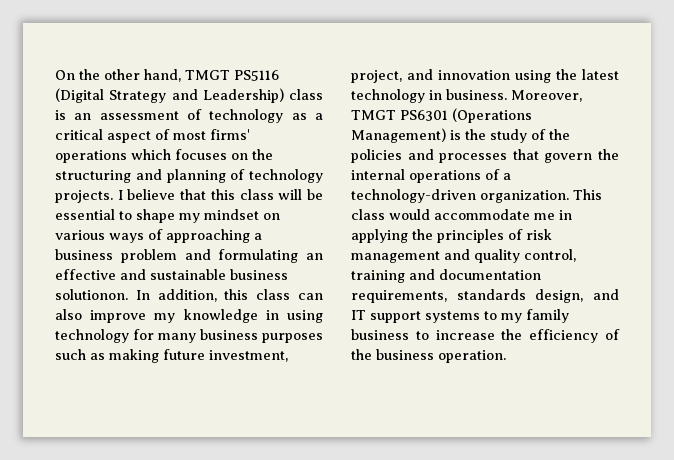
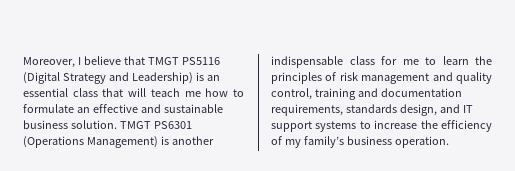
- On the other hand, TMGT PS5116 (Digital Strategy and Leadership) class is an assessment of technology as a critical aspect of most firms' operations which focuses on the structuring and planning of technology projects. I believe that this class will be essential to shape my mindset on various ways of approaching a business problem and formulating an effective and sustainable business solutionon. In addition, this class can also improve my knowledge in using technology for many business purposes such as making future investment, project, and innovation using the latest technology in business. Moreover, TMGT PS6301 (Operations Management) is the study of the policies and processes that govern the internal operations of a technology-driven organization. This class would accommodate me in applying the principles of risk management and quality control, training and documentation requirements, standards design, and IT support systems to my family business to increase the efficiency of the business operation.
+ Moreover, I believe that TMGT PS5116 (Digital Strategy and Leadership) is an essential class that will teach me how to formulate an effective and sustainable business solution. TMGT PS6301 (Operations Management) is another indispensable class for me to learn the principles of risk management and quality control, training and documentation requirements, standards design, and IT support systems to increase the efficiency of my family’s business operation.

